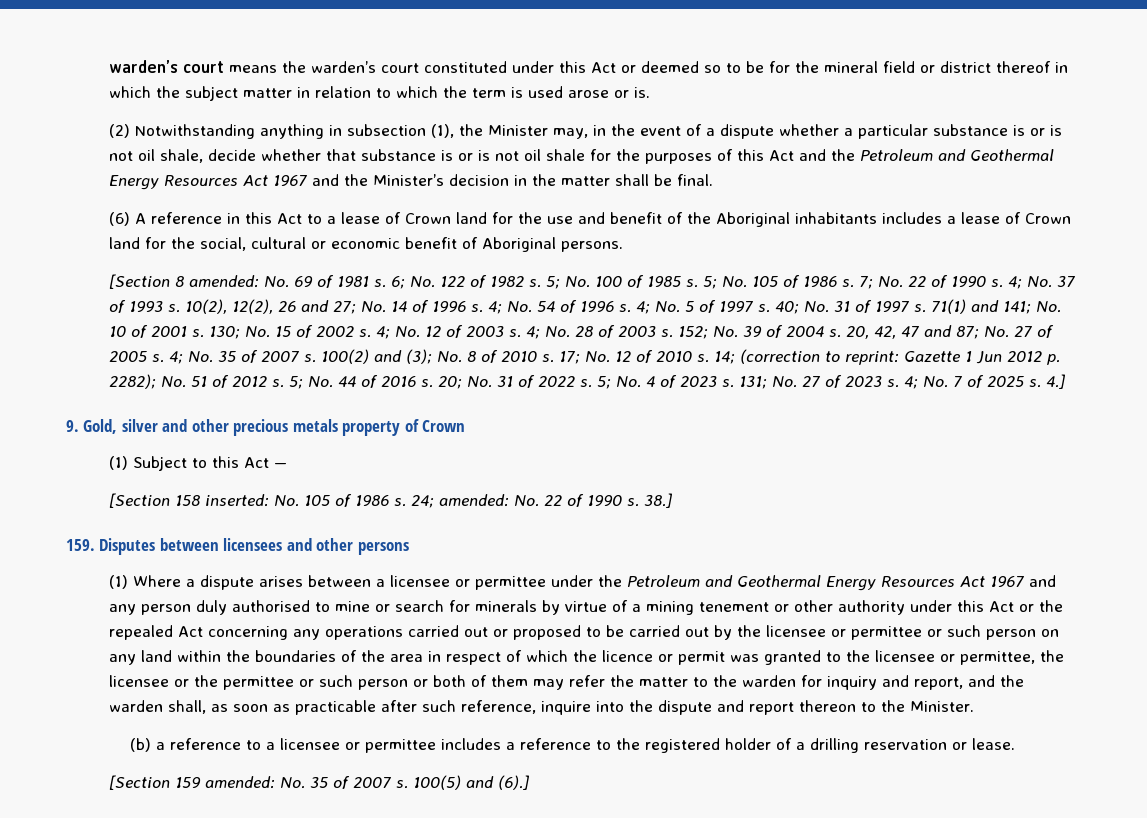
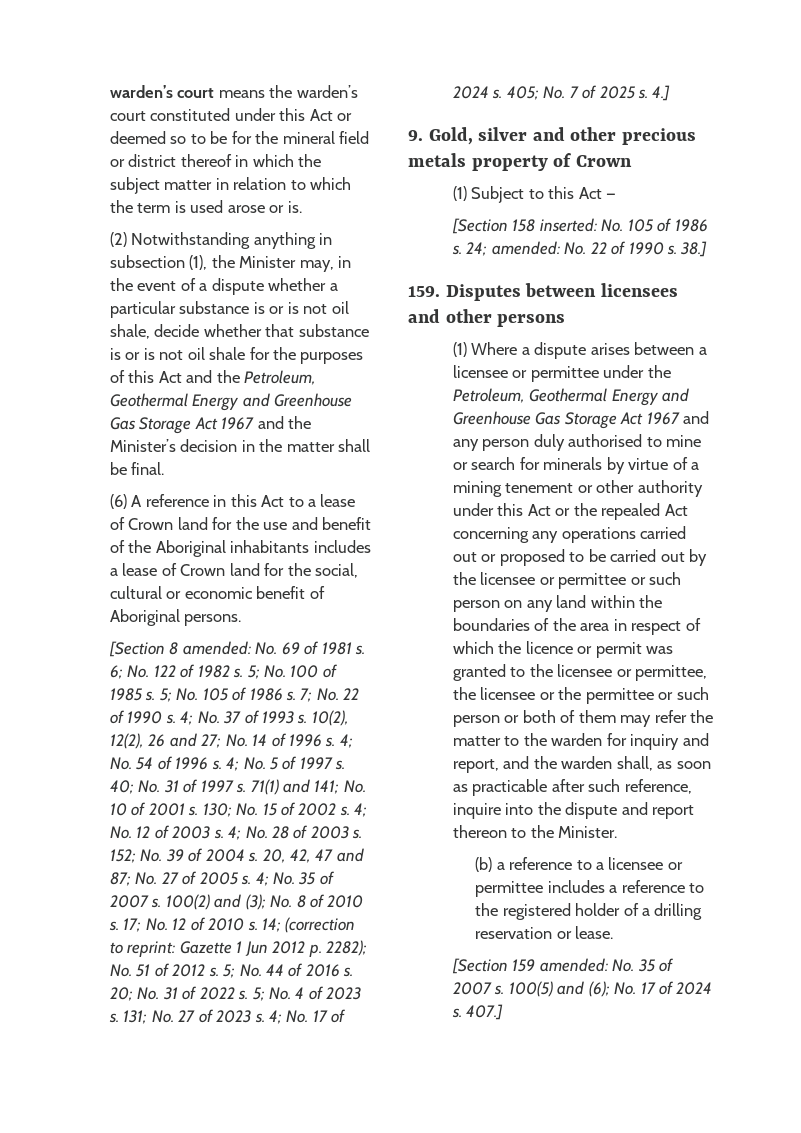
- (2) Notwithstanding anything in subsection (1), the Minister may, in the event of a dispute whether a particular substance is or is not oil shale, decide whether that substance is or is not oil shale for the purposes of this Act and the Petroleum and Geothermal Energy Resources Act 1967 and the Minister’s decision in the matter shall be final.
+ (2) Notwithstanding anything in subsection (1), the Minister may, in the event of a dispute whether a particular substance is or is not oil shale, decide whether that substance is or is not oil shale for the purposes of this Act and the Petroleum, Geothermal Energy and Greenhouse Gas Storage Act 1967 and the Minister’s decision in the matter shall be final.
- 4; No. 7 of 2025 s.
+ 4; No. 17 of 2024 s. 405; No. 7 of 2025 s.
- (1) Where a dispute arises between a licensee or permittee under the Petroleum and Geothermal Energy Resources Act 1967 and any person duly authorised to mine or search for minerals by virtue of a mining tenement or other authority under this Act or the repealed Act concerning any operations carried out or proposed to be carried out by the licensee or permittee or such person on any land within the boundaries of the area in respect of which the licence or permit was granted to the licensee or permittee, the licensee or the permittee or such person or both of them may refer the matter to the warden for inquiry and report, and the warden shall, as soon as practicable after such reference, inquire into the dispute and report thereon to the Minister.
+ (1) Where a dispute arises between a licensee or permittee under the Petroleum, Geothermal Energy and Greenhouse Gas Storage Act 1967 and any person duly authorised to mine or search for minerals by virtue of a mining tenement or other authority under this Act or the repealed Act concerning any operations carried out or proposed to be carried out by the licensee or permittee or such person on any land within the boundaries of the area in respect of which the licence or permit was granted to the licensee or permittee, the licensee or the permittee or such person or both of them may refer the matter to the warden for inquiry and report, and the warden shall, as soon as practicable after such reference, inquire into the dispute and report thereon to the Minister.
- 100(5) and (6).]
+ 100(5) and (6); No. 17 of 2024 s. 407.]

